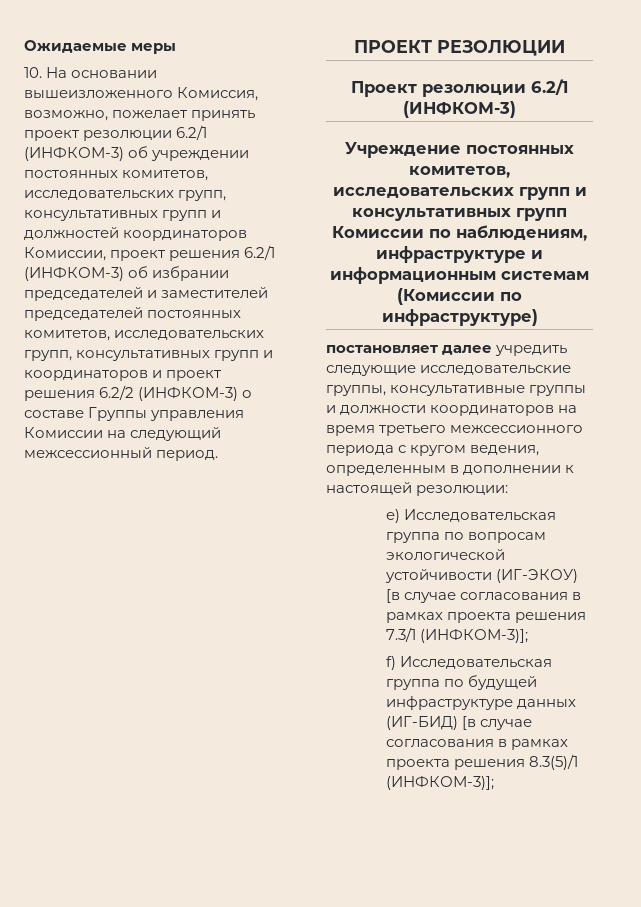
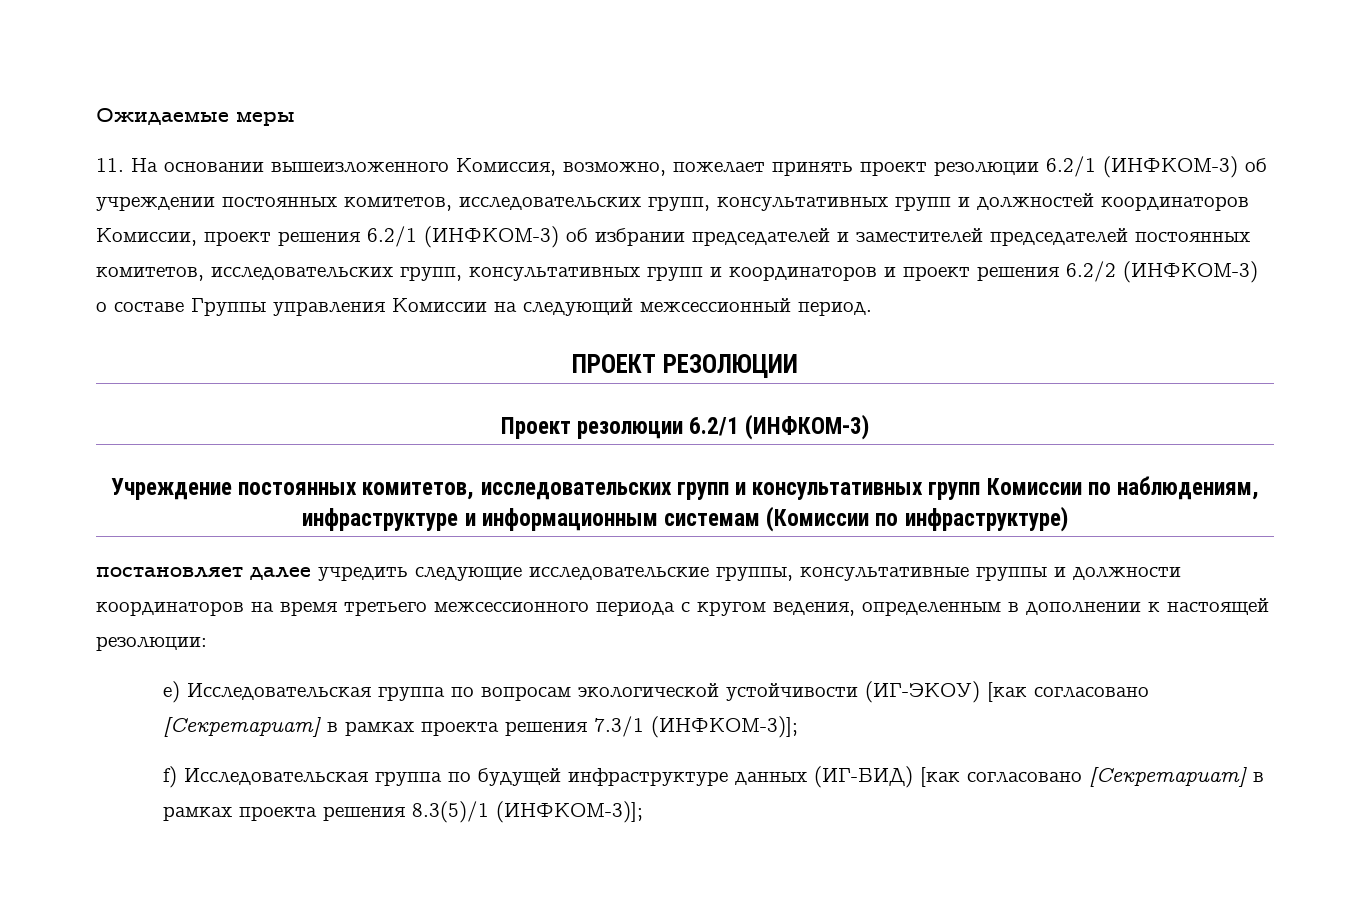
- 10. На основании вышеизложенного Комиссия, возможно, пожелает принять проект резолюции 6.2/1 (ИНФКОМ-3) об учреждении постоянных комитетов, исследовательских групп, консультативных групп и должностей координаторов Комиссии, проект решения 6.2/1 (ИНФКОМ-3) об избрании председателей и заместителей председателей постоянных комитетов, исследовательских групп, консультативных групп и координаторов и проект решения 6.2/2 (ИНФКОМ-3) о составе Группы управления Комиссии на следующий межсессионный период.
+ 11. На основании вышеизложенного Комиссия, возможно, пожелает принять проект резолюции 6.2/1 (ИНФКОМ-3) об учреждении постоянных комитетов, исследовательских групп, консультативных групп и должностей координаторов Комиссии, проект решения 6.2/1 (ИНФКОМ-3) об избрании председателей и заместителей председателей постоянных комитетов, исследовательских групп, консультативных групп и координаторов и проект решения 6.2/2 (ИНФКОМ-3) о составе Группы управления Комиссии на следующий межсессионный период.
- e) Исследовательская группа по вопросам экологической устойчивости (ИГ-ЭКОУ) [в случае согласования в рамках проекта решения 7.3/1 (ИНФКОМ-3)];
+ e) Исследовательская группа по вопросам экологической устойчивости (ИГ-ЭКОУ) [как согласовано [Секретариат] в рамках проекта решения 7.3/1 (ИНФКОМ-3)];
- f) Исследовательская группа по будущей инфраструктуре данных (ИГ-БИД) [в случае согласования в рамках проекта решения 8.3(5)/1 (ИНФКОМ-3)];
+ f) Исследовательская группа по будущей инфраструктуре данных (ИГ-БИД) [как согласовано [Секретариат] в рамках проекта решения 8.3(5)/1 (ИНФКОМ-3)];

